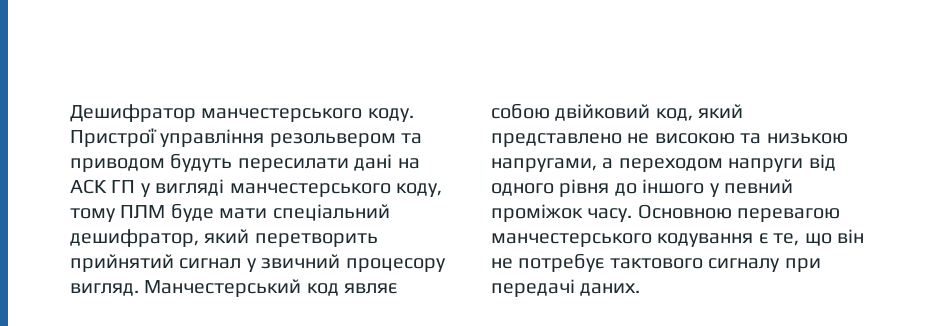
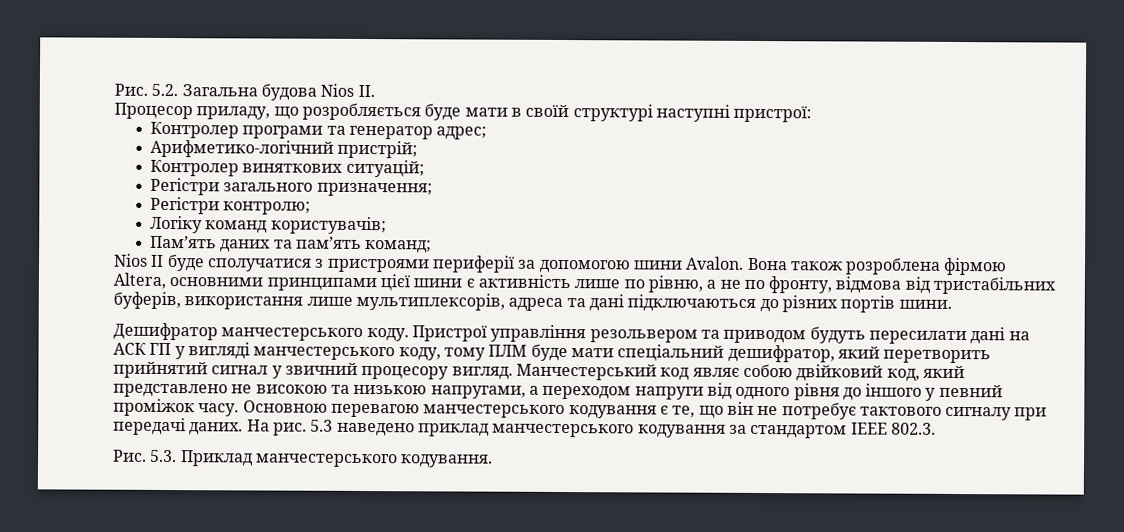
+ Рис. 5.2. Загальна будова Nios II.
+ Процесор приладу, що розробляється буде мати в своїй структурі наступні пристрої:
+ Контролер програми та генератор адрес;
+ Арифметико-логічний пристрій;
+ Контролер виняткових ситуацій;
+ Регістри загального призначення;
+ Регістри контролю;
+ Логіку команд користувачів;
+ Пам’ять даних та пам’ять команд;
+ Nios II буде сполучатися з пристроями периферії за допомогою шини Avalon. Вона також розроблена фірмою Altera, основними принципами цієї шини є активність лише по рівню, а не по фронту, відмова від тристабільних буферів, використання лише мультиплексорів, адреса та дані підключаються до різних портів шини.
+ На рис. 5.3 наведено приклад манчестерського кодування за стандартом IEEE 802.3.
+ Рис. 5.3. Приклад манчестерського кодування.

